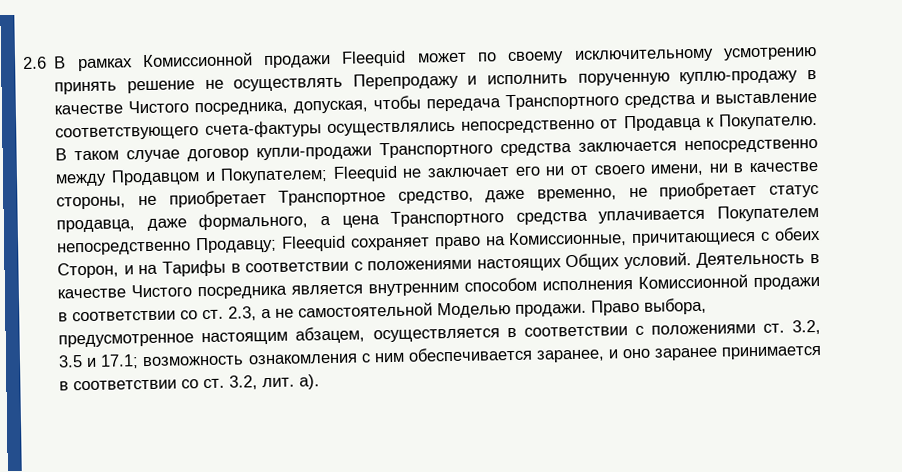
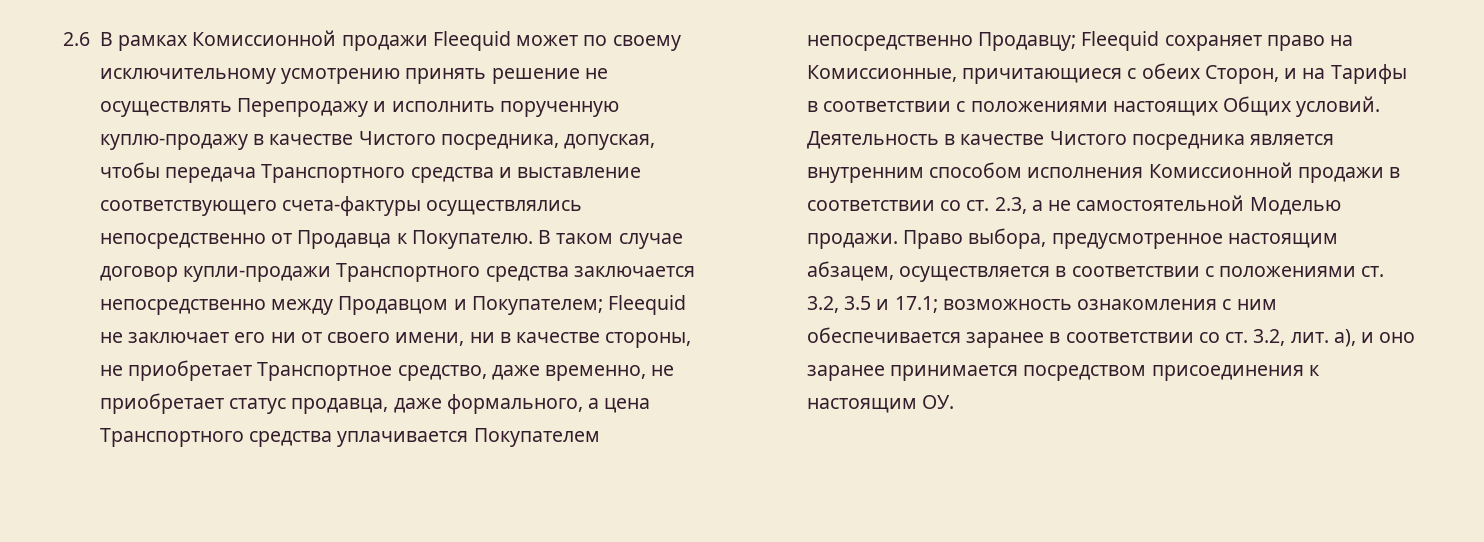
- Право выбора, предусмотренное настоящим абзацем, осуществляется в соответствии с положениями ст. 3.2, 3.5 и 17.1; возможность ознакомления с ним обеспечивается заранее, и оно заранее принимается в соответствии со ст. 3.2, лит. a).
+ Право выбора, предусмотренное настоящим абзацем, осуществляется в соответствии с положениями ст. 3.2, 3.5 и 17.1; возможность ознакомления с ним обеспечивается заранее в соответствии со ст. 3.2, лит. a), и оно заранее принимается посредством присоединения к настоящим ОУ.

